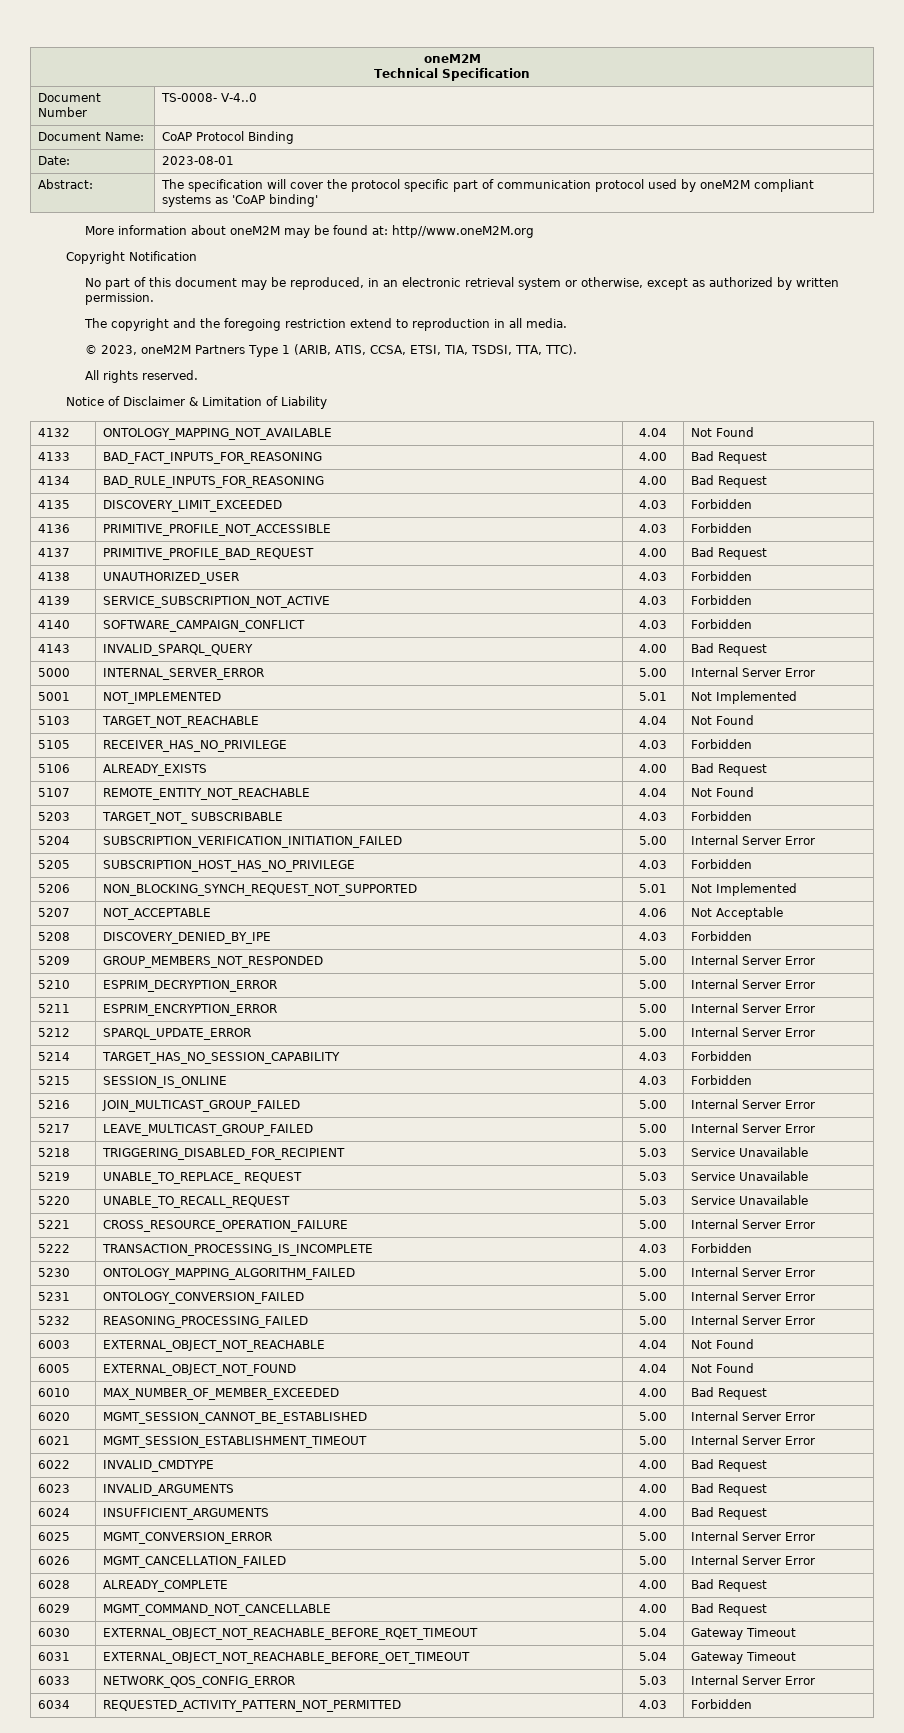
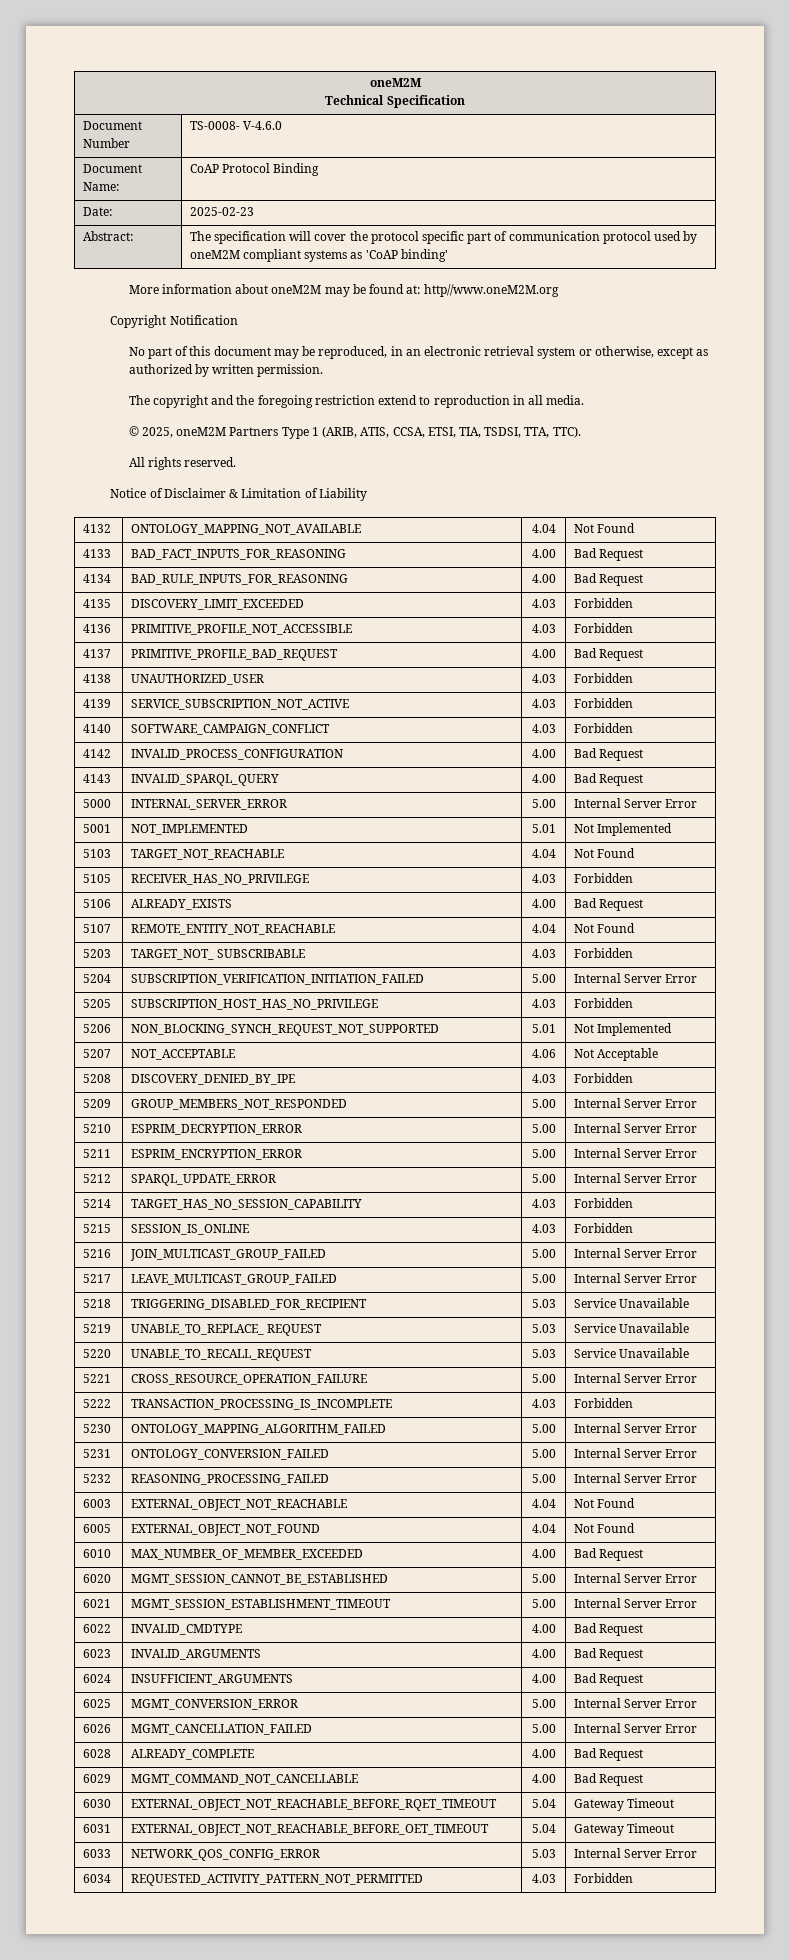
- Document Number | TS-0008- V-4..0
+ Document Number | TS-0008- V-4.6.0
- Date: | 2023-08-01
+ Date: | 2025-02-23
- © 2023, oneM2M Partners Type 1 (ARIB, ATIS, CCSA, ETSI, TIA, TSDSI, TTA, TTC).
+ © 2025, oneM2M Partners Type 1 (ARIB, ATIS, CCSA, ETSI, TIA, TSDSI, TTA, TTC).
+ 4142 | INVALID_PROCESS_CONFIGURATION | 4.00 | Bad Request

